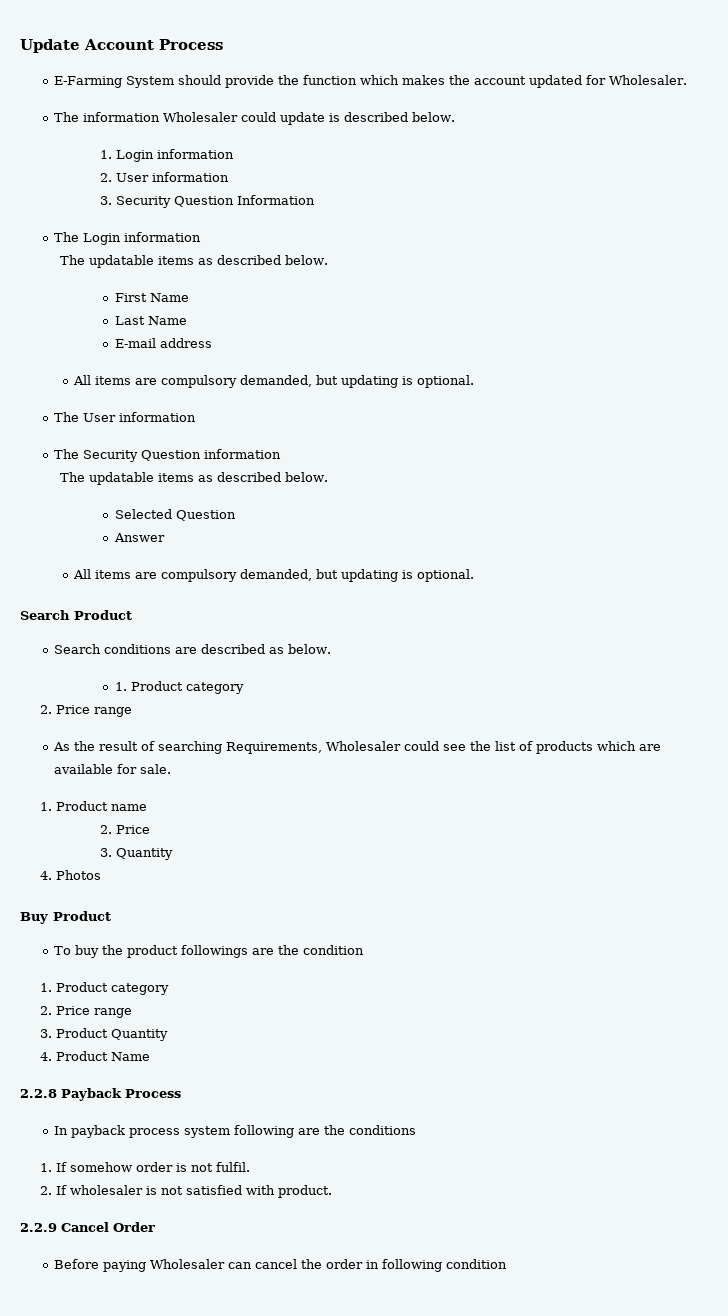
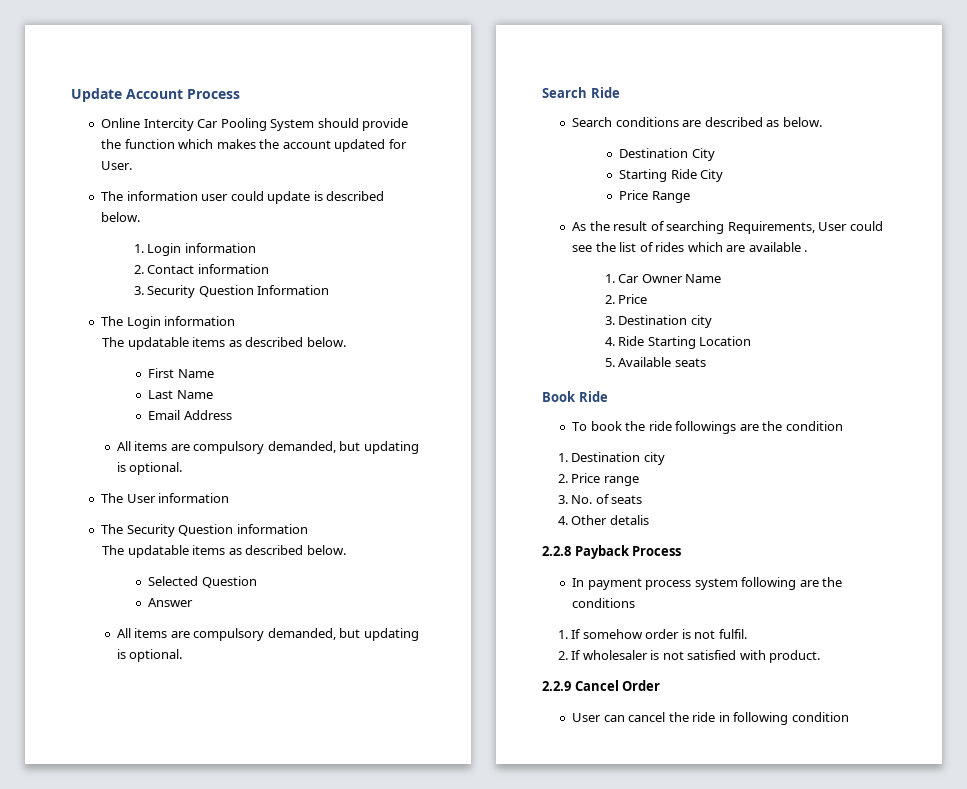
- E-Farming System should provide the function which makes the account updated for Wholesaler.
+ Online Intercity Car Pooling System should provide the function which makes the account updated for User.
- The information Wholesaler could update is described below.
+ The information user could update is described below.
- 2. User information
+ 2. Contact information
- E-mail address
+ Email Address
- Search Product
+ Search Ride
  Search conditions are described as below.
- 1. Product category
- 2. Price range
+ Destination City
+ Starting Ride City
+ Price Range
- As the result of searching Requirements, Wholesaler could see the list of products which are available for sale.
- 1. Product name
+ As the result of searching Requirements, User could see the list of rides which are available .
+ 1. Car Owner Name
- 3. Quantity
- 4. Photos
- Buy Product
- To buy the product followings are the condition
- 1. Product category
+ 3. Destination city
+ 4. Ride Starting Location
+ 5. Available seats
+ Book Ride
+ To book the ride followings are the condition
+ 1. Destination city
- 3. Product Quantity
- 4. Product Name
+ 3. No. of seats
+ 4. Other detalis
- In payback process system following are the conditions
+ In payment process system following are the conditions
- Before paying Wholesaler can cancel the order in following condition
+ User can cancel the ride in following condition

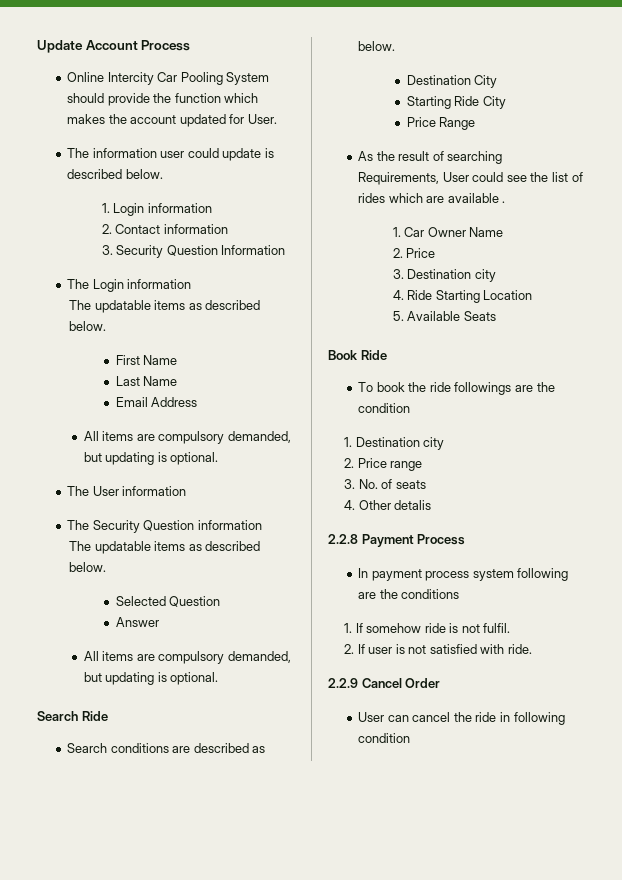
- 5. Available seats
+ 5. Available Seats
- 2.2.8 Payback Process
+ 2.2.8 Payment Process
- 1. If somehow order is not fulfil.
+ 1. If somehow ride is not fulfil.
- 2. If wholesaler is not satisfied with product.
+ 2. If user is not satisfied with ride.

